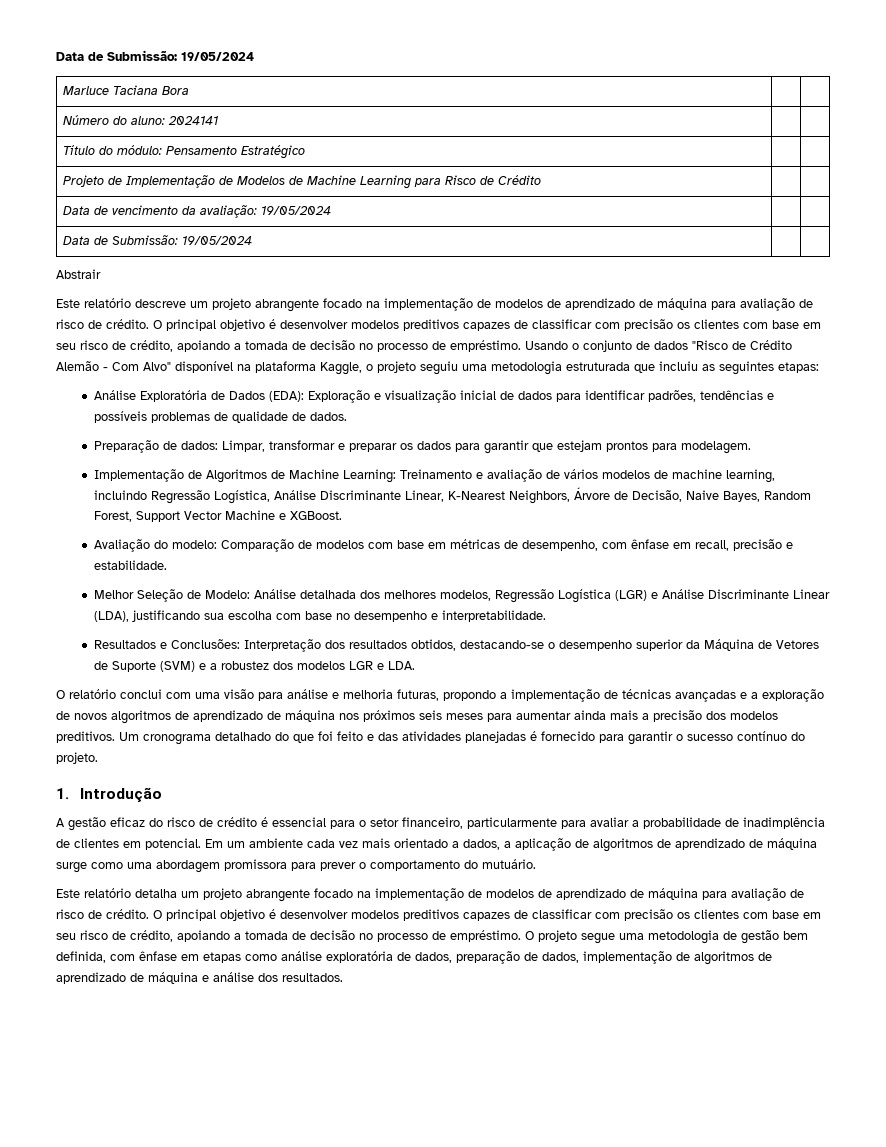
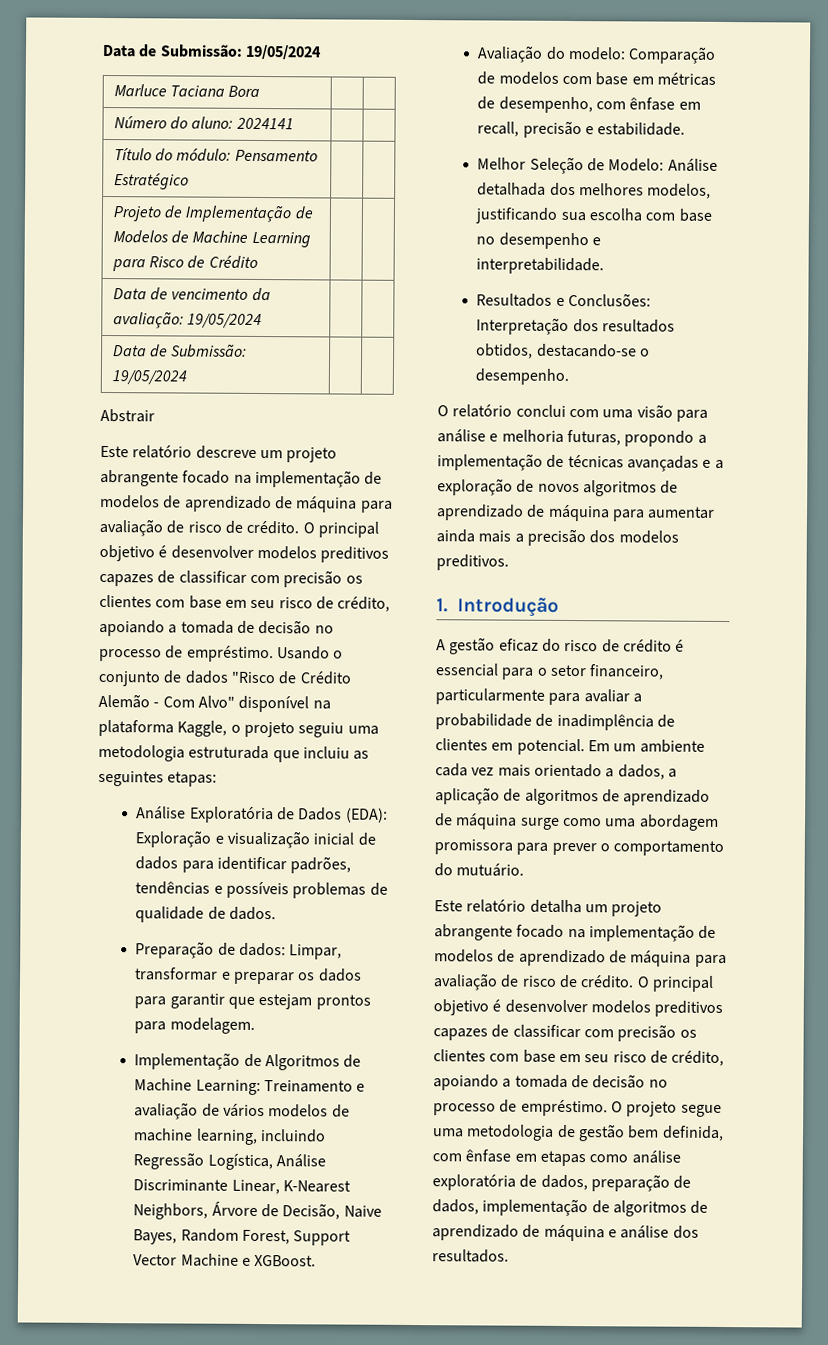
- Melhor Seleção de Modelo: Análise detalhada dos melhores modelos, Regressão Logística (LGR) e Análise Discriminante Linear (LDA), justificando sua escolha com base no desempenho e interpretabilidade.
+ Melhor Seleção de Modelo: Análise detalhada dos melhores modelos, justificando sua escolha com base no desempenho e interpretabilidade.
- Resultados e Conclusões: Interpretação dos resultados obtidos, destacando-se o desempenho superior da Máquina de Vetores de Suporte (SVM) e a robustez dos modelos LGR e LDA.
+ Resultados e Conclusões: Interpretação dos resultados obtidos, destacando-se o desempenho.
- O relatório conclui com uma visão para análise e melhoria futuras, propondo a implementação de técnicas avançadas e a exploração de novos algoritmos de aprendizado de máquina nos próximos seis meses para aumentar ainda mais a precisão dos modelos preditivos. Um cronograma detalhado do que foi feito e das atividades planejadas é fornecido para garantir o sucesso contínuo do projeto.
+ O relatório conclui com uma visão para análise e melhoria futuras, propondo a implementação de técnicas avançadas e a exploração de novos algoritmos de aprendizado de máquina para aumentar ainda mais a precisão dos modelos preditivos.

